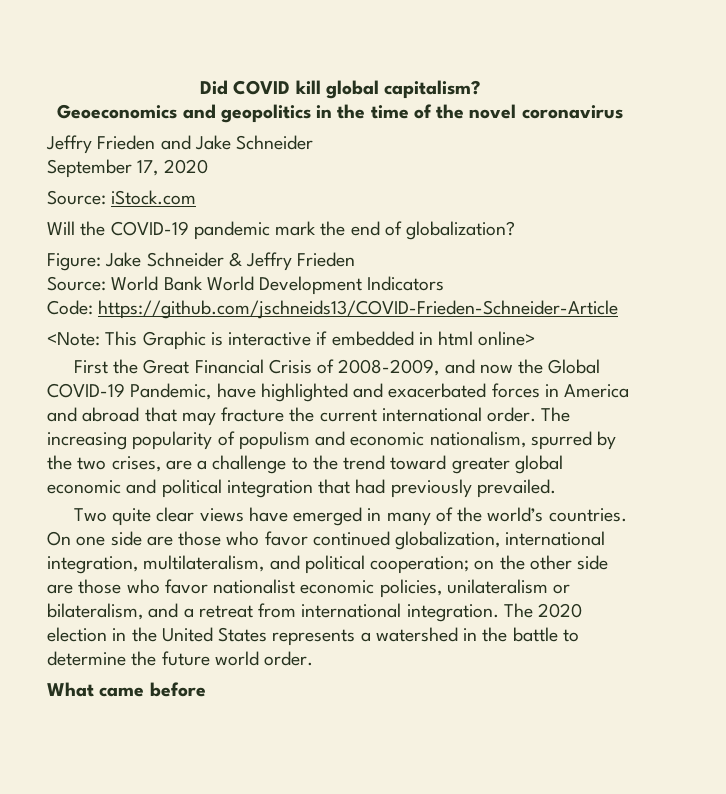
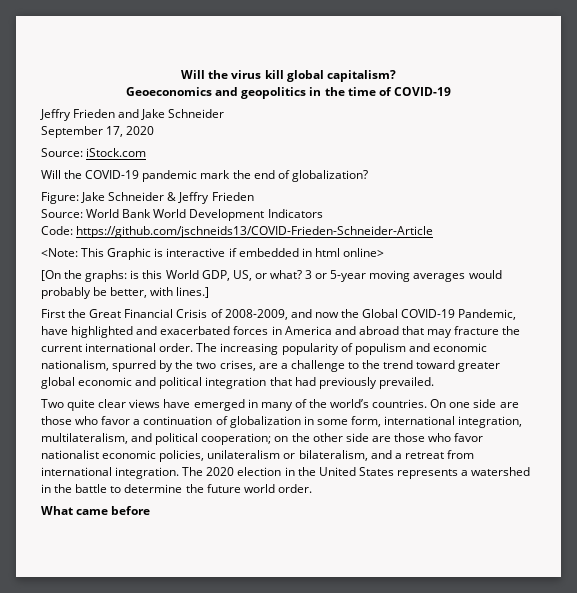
- Did COVID kill global capitalism?
+ Will the virus kill global capitalism?
- Geoeconomics and geopolitics in the time of the novel coronavirus
+ Geoeconomics and geopolitics in the time of COVID-19
+ [On the graphs: is this World GDP, US, or what? 3 or 5-year moving averages would probably be better, with lines.]
- On one side are those who favor continued globalization, international integration, multilateralism, and political cooperation; on the other side are those who favor nationalist economic policies, unilateralism or bilateralism, and a retreat from international integration.
+ On one side are those who favor a continuation of globalization in some form, international integration, multilateralism, and political cooperation; on the other side are those who favor nationalist economic policies, unilateralism or bilateralism, and a retreat from international integration.

